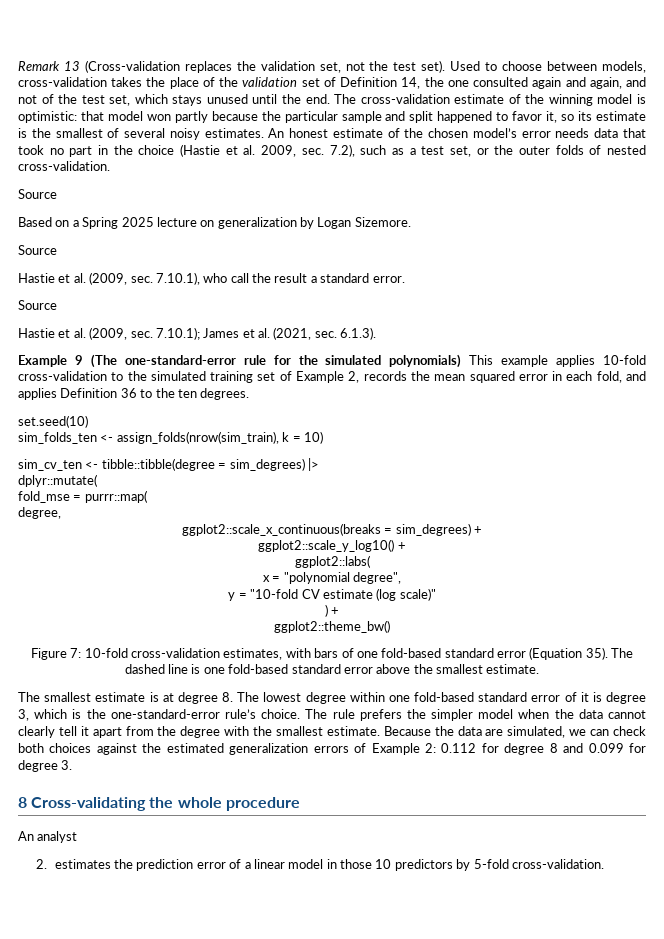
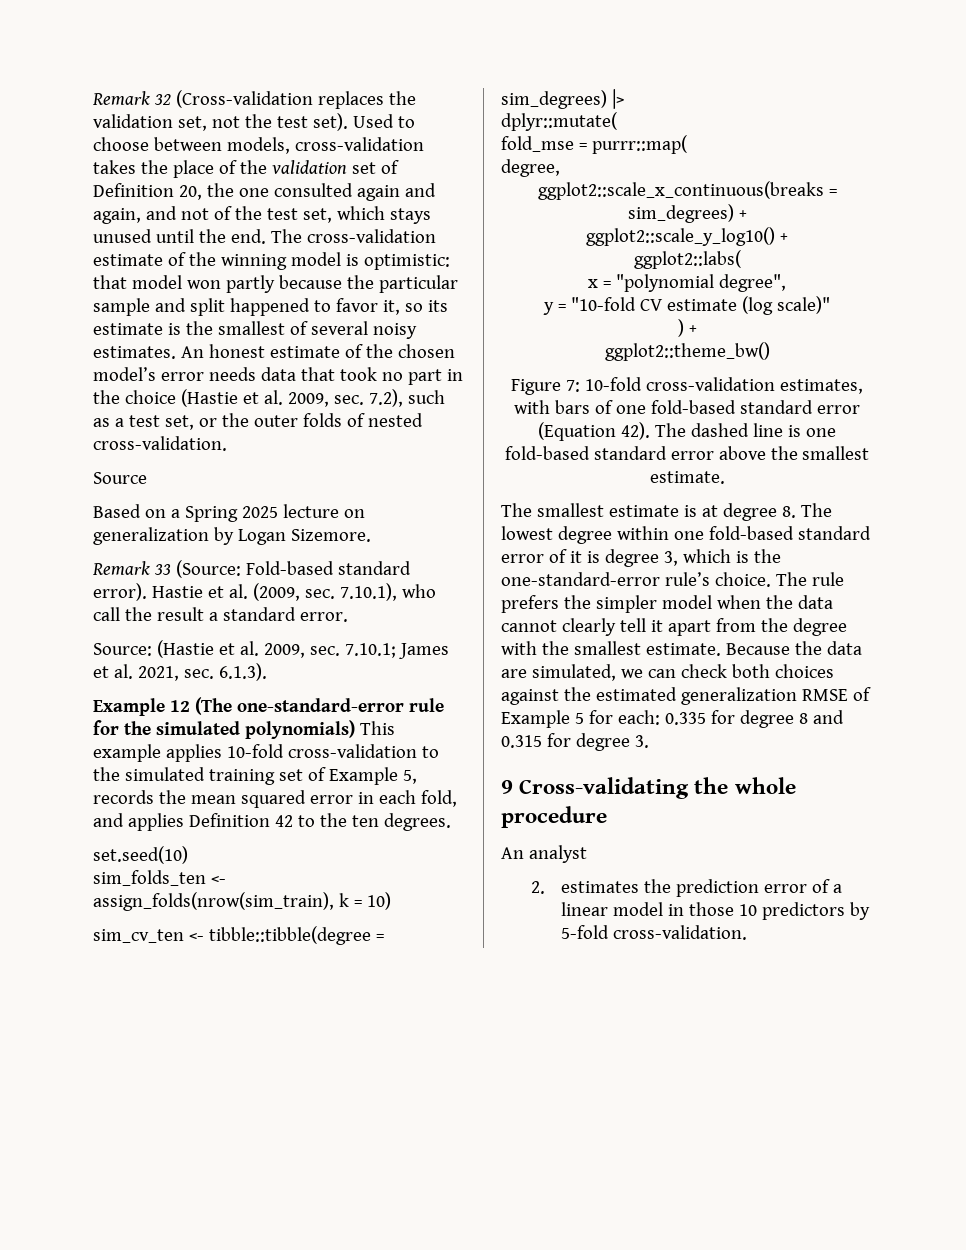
- Remark 13 (Cross-validation replaces the validation set, not the test set).
+ Remark 32 (Cross-validation replaces the validation set, not the test set).
- Used to choose between models, cross-validation takes the place of the validation set of Definition 14, the one consulted again and again, and not of the test set, which stays unused until the end.
+ Used to choose between models, cross-validation takes the place of the validation set of Definition 20, the one consulted again and again, and not of the test set, which stays unused until the end.
  Based on a Spring 2025 lecture on generalization by Logan Sizemore.
- Source
- Hastie et al. (2009, sec. 7.10.1), who call the result a standard error.
- Source
- Hastie et al. (2009, sec. 7.10.1); James et al. (2021, sec. 6.1.3).
+ Remark 33 (Source: Fold-based standard error). Hastie et al. (2009, sec. 7.10.1), who call the result a standard error.
+ Source: (Hastie et al. 2009, sec. 7.10.1; James et al. 2021, sec. 6.1.3).
- Example 9 (The one-standard-error rule for the simulated polynomials) This example applies 10-fold cross-validation to the simulated training set of Example 2, records the mean squared error in each fold, and applies Definition 36 to the ten degrees.
+ Example 12 (The one-standard-error rule for the simulated polynomials) This example applies 10-fold cross-validation to the simulated training set of Example 5, records the mean squared error in each fold, and applies Definition 42 to the ten degrees.
- Figure 7: 10-fold cross-validation estimates, with bars of one fold-based standard error (Equation 35).
+ Figure 7: 10-fold cross-validation estimates, with bars of one fold-based standard error (Equation 42).
- Because the data are simulated, we can check both choices against the estimated generalization errors of Example 2: 0.112 for degree 8 and 0.099 for degree 3.
+ Because the data are simulated, we can check both choices against the estimated generalization RMSE of Example 5 for each: 0.335 for degree 8 and 0.315 for degree 3.
- 8 Cross-validating the whole procedure
+ 9 Cross-validating the whole procedure

